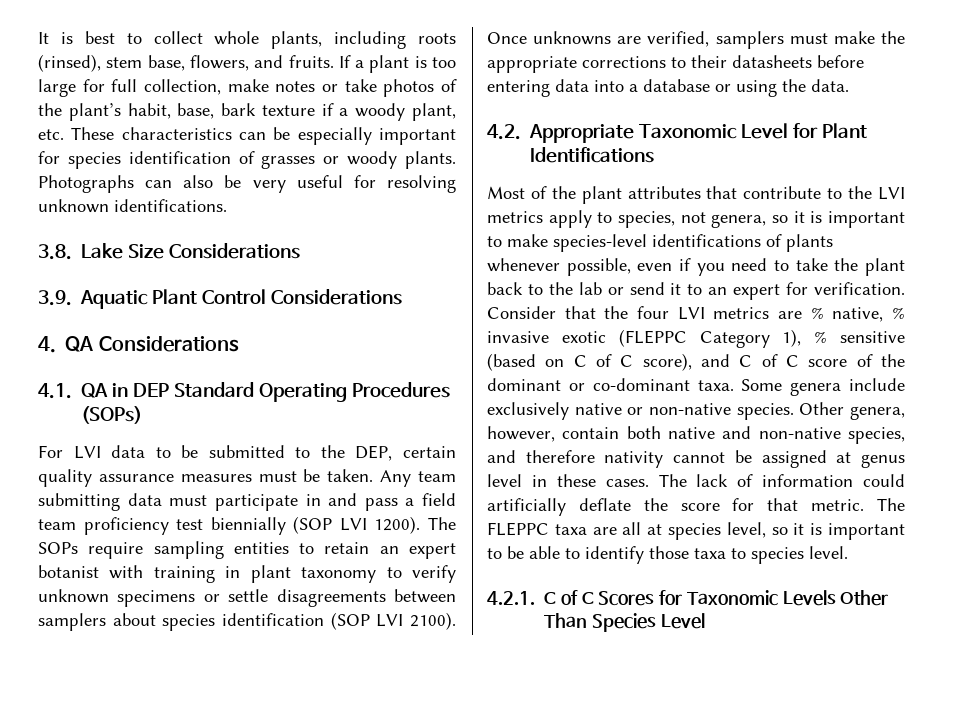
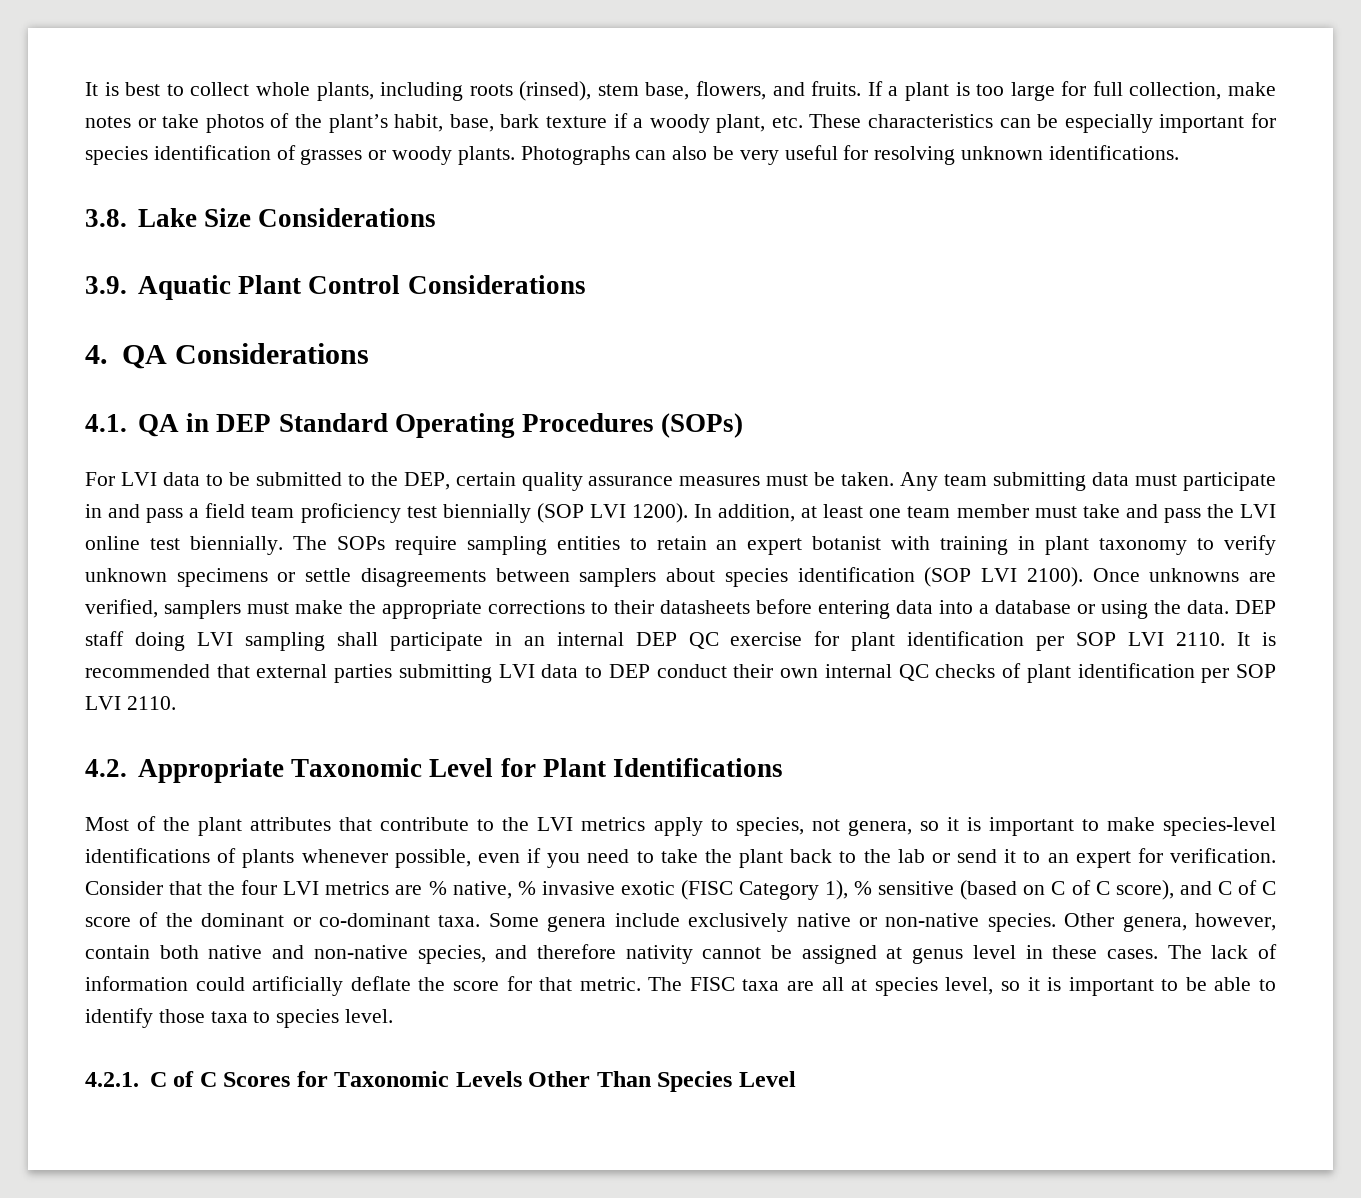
+ In addition, at least one team member must take and pass the LVI online test biennially.
+ DEP staff doing LVI sampling shall participate in an internal DEP QC exercise for plant identification per SOP LVI 2110. It is recommended that external parties submitting LVI data to DEP conduct their own internal QC checks of plant identification per SOP LVI 2110.
- Consider that the four LVI metrics are % native, % invasive exotic (FLEPPC Category 1), % sensitive (based on C of C score), and C of C score of the dominant or co-dominant taxa.
+ Consider that the four LVI metrics are % native, % invasive exotic (FISC Category 1), % sensitive (based on C of C score), and C of C score of the dominant or co-dominant taxa.
- The FLEPPC taxa are all at species level, so it is important to be able to identify those taxa to species level.
+ The FISC taxa are all at species level, so it is important to be able to identify those taxa to species level.

